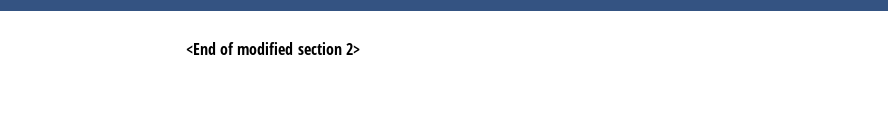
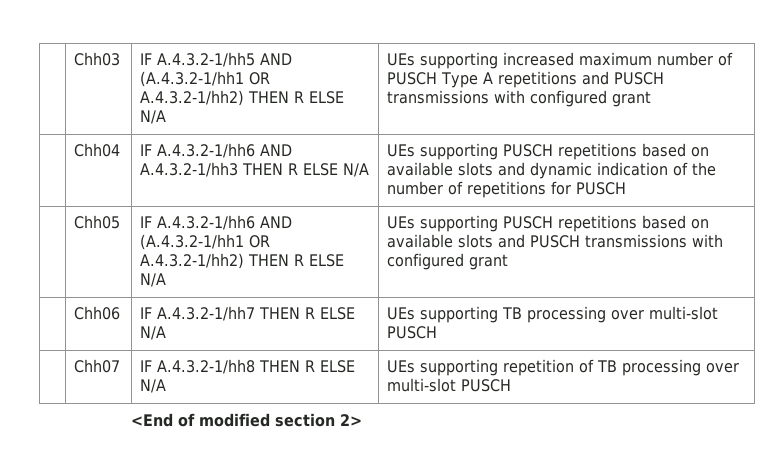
+ | Chh03 | IF A.4.3.2-1/hh5 AND (A.4.3.2-1/hh1 OR A.4.3.2-1/hh2) THEN R ELSE N/A | UEs supporting increased maximum number of PUSCH Type A repetitions and PUSCH transmissions with configured grant
+ | Chh04 | IF A.4.3.2-1/hh6 AND A.4.3.2-1/hh3 THEN R ELSE N/A | UEs supporting PUSCH repetitions based on available slots and dynamic indication of the number of repetitions for PUSCH
+ | Chh05 | IF A.4.3.2-1/hh6 AND (A.4.3.2-1/hh1 OR A.4.3.2-1/hh2) THEN R ELSE N/A | UEs supporting PUSCH repetitions based on available slots and PUSCH transmissions with configured grant
+ | Chh06 | IF A.4.3.2-1/hh7 THEN R ELSE N/A | UEs supporting TB processing over multi-slot PUSCH
+ | Chh07 | IF A.4.3.2-1/hh8 THEN R ELSE N/A | UEs supporting repetition of TB processing over multi-slot PUSCH

